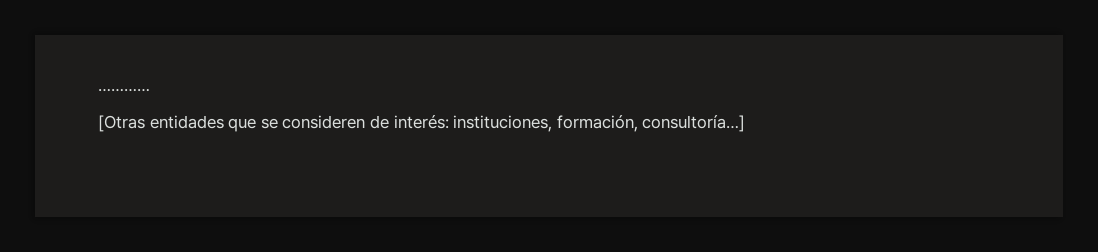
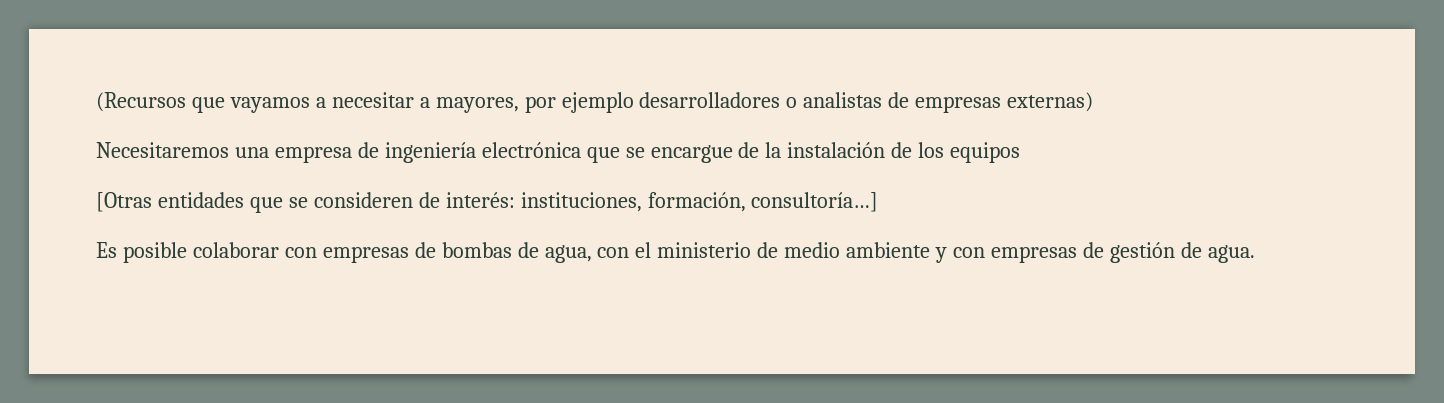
- …………
+ (Recursos que vayamos a necesitar a mayores, por ejemplo desarrolladores o analistas de empresas externas)
+ Necesitaremos una empresa de ingeniería electrónica que se encargue de la instalación de los equipos
+ Es posible colaborar con empresas de bombas de agua, con el ministerio de medio ambiente y con empresas de gestión de agua.

